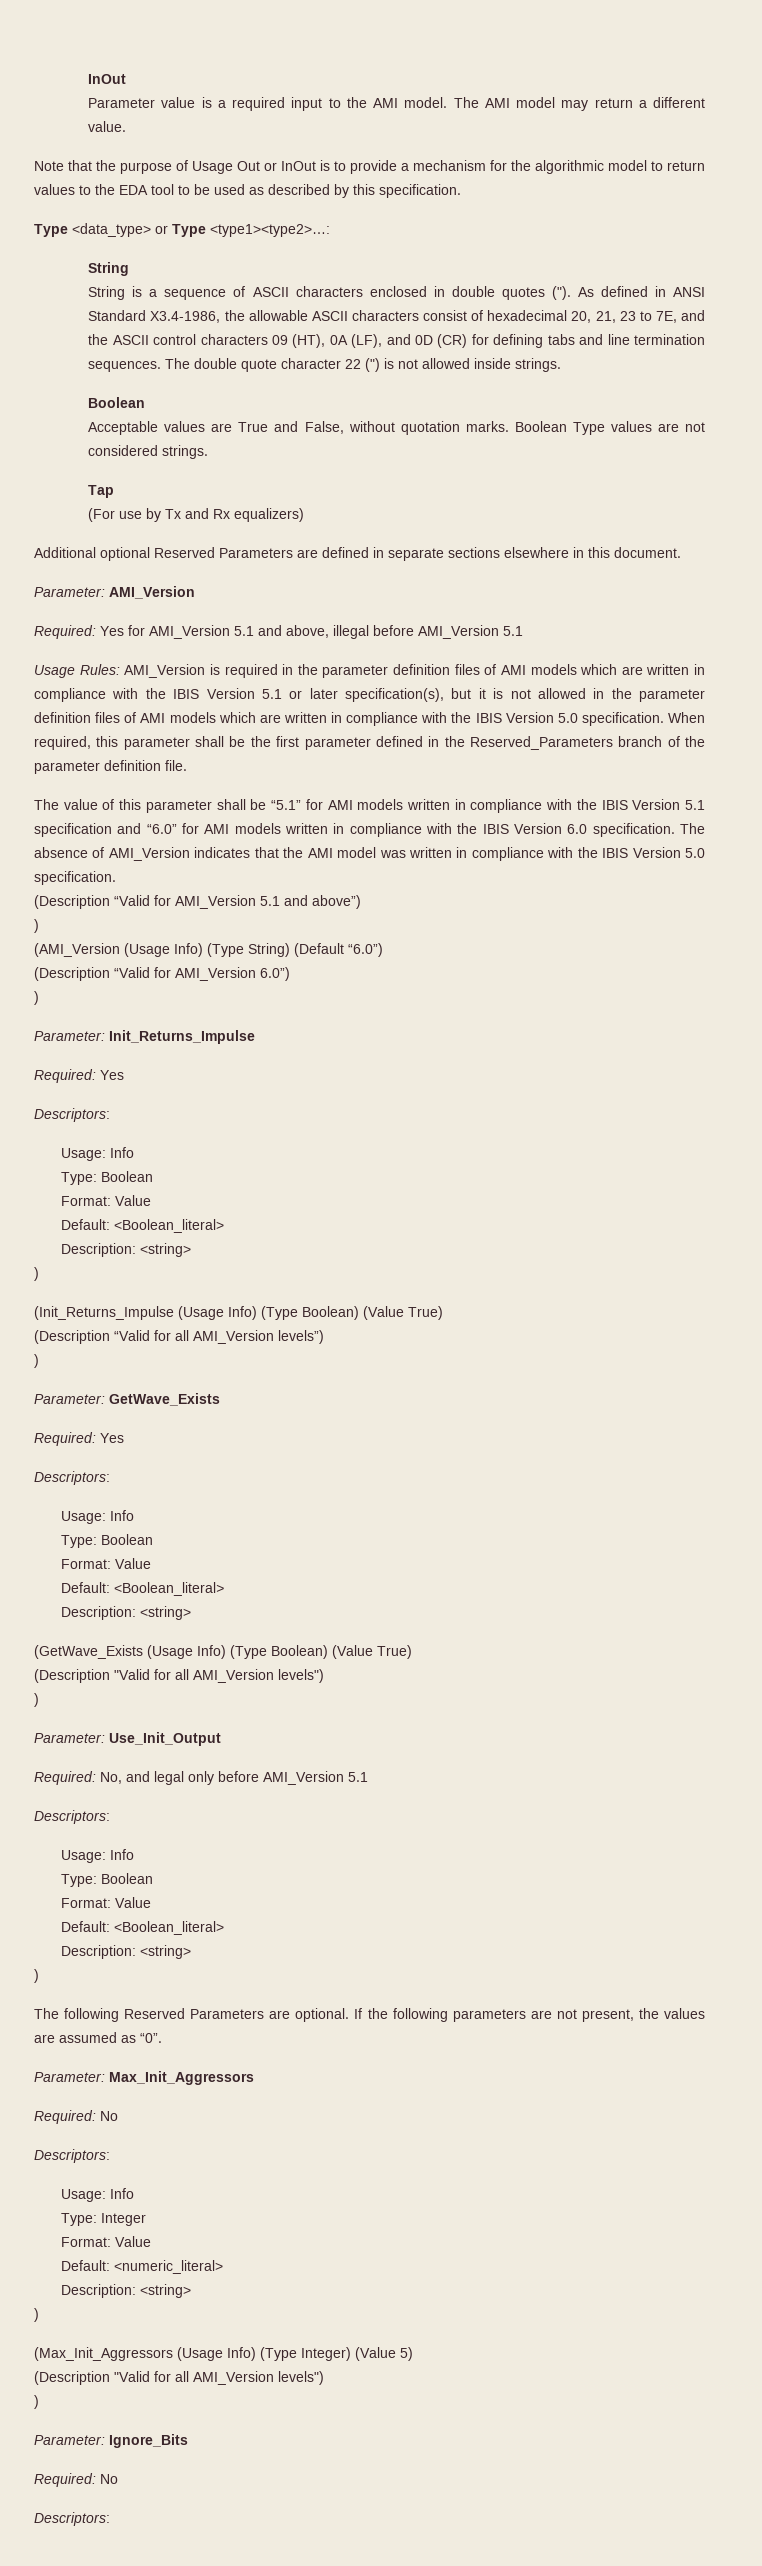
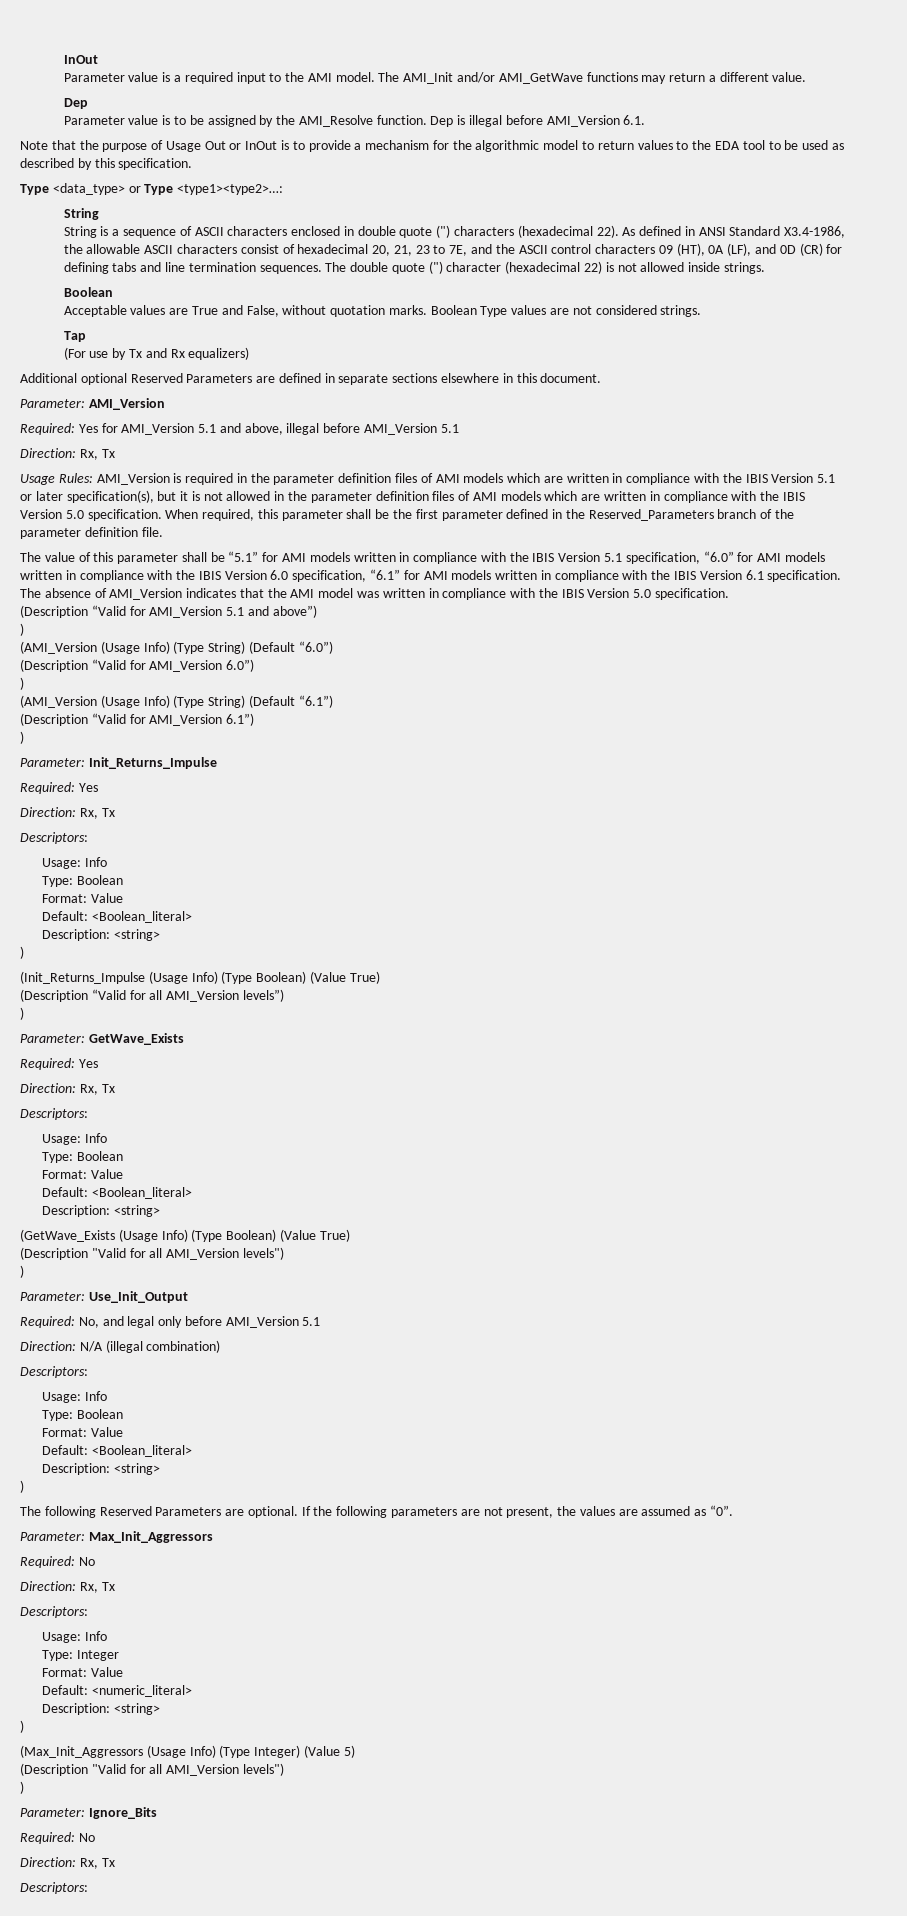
- The AMI model may return a different value.
+ The AMI_Init and/or AMI_GetWave functions may return a different value.
+ Dep
+ Parameter value is to be assigned by the AMI_Resolve function. Dep is illegal before AMI_Version 6.1.
- String is a sequence of ASCII characters enclosed in double quotes (").
+ String is a sequence of ASCII characters enclosed in double quote (") characters (hexadecimal 22).
- The double quote character 22 (") is not allowed inside strings.
+ The double quote (") character (hexadecimal 22) is not allowed inside strings.
  Required: Yes for AMI_Version 5.1 and above, illegal before AMI_Version 5.1
+ Direction: Rx, Tx
- The value of this parameter shall be “5.1” for AMI models written in compliance with the IBIS Version 5.1 specification and “6.0” for AMI models written in compliance with the IBIS Version 6.0 specification.
+ The value of this parameter shall be “5.1” for AMI models written in compliance with the IBIS Version 5.1 specification, “6.0” for AMI models written in compliance with the IBIS Version 6.0 specification, “6.1” for AMI models written in compliance with the IBIS Version 6.1 specification.
+ (AMI_Version (Usage Info) (Type String) (Default “6.1”)
+ (Description “Valid for AMI_Version 6.1”)
+ )
  Parameter: Init_Returns_Impulse
  Required: Yes
+ Direction: Rx, Tx
  Parameter: GetWave_Exists
  Required: Yes
+ Direction: Rx, Tx
+ Direction: N/A (illegal combination)
  Parameter: Max_Init_Aggressors
  Required: No
+ Direction: Rx, Tx
  Parameter: Ignore_Bits
  Required: No
+ Direction: Rx, Tx

